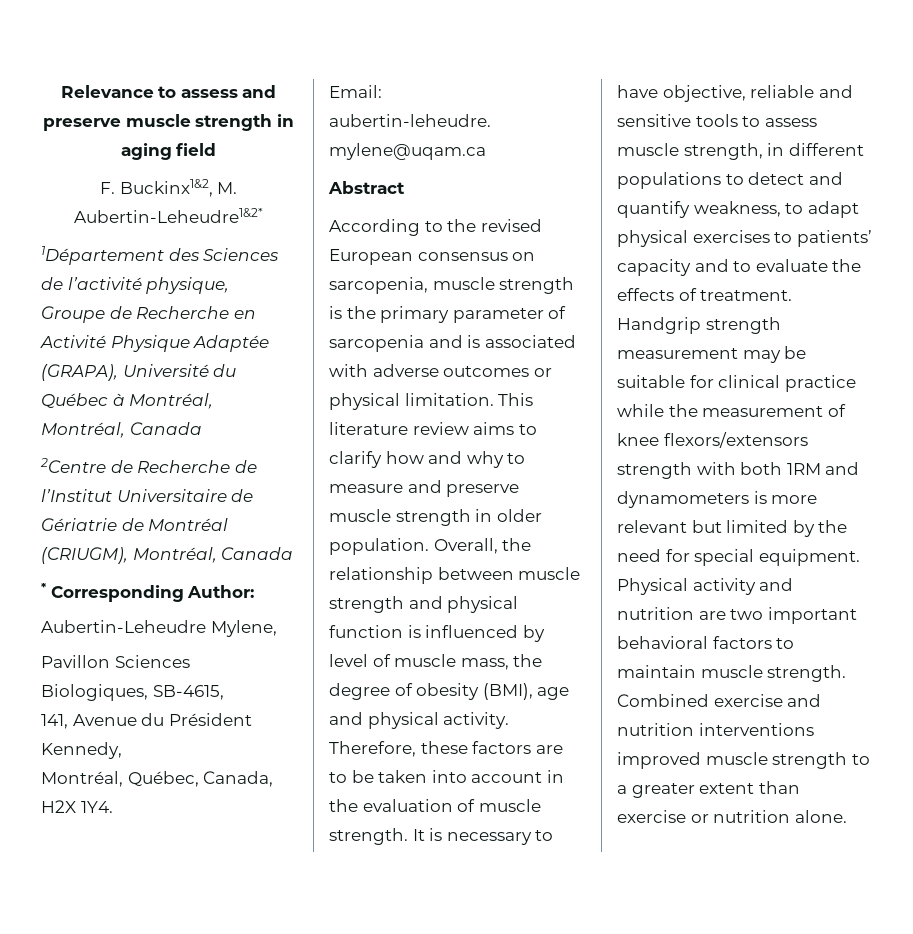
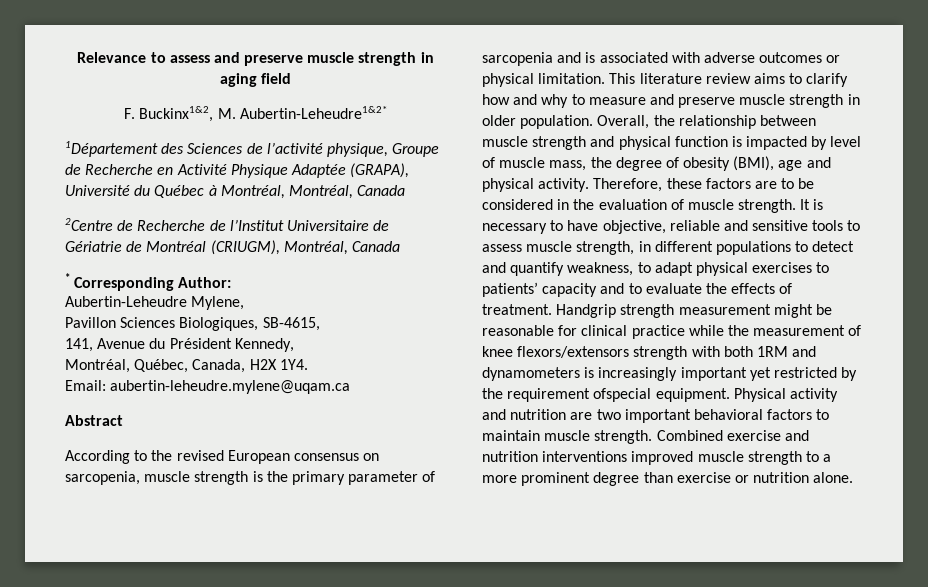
- Overall, the relationship between muscle strength and physical function is influenced by level of muscle mass, the degree of obesity (BMI), age and physical activity.
+ Overall, the relationship between muscle strength and physical function is impacted by level of muscle mass, the degree of obesity (BMI), age and physical activity.
- Therefore, these factors are to be taken into account in the evaluation of muscle strength.
+ Therefore, these factors are to be considered in the evaluation of muscle strength.
- Handgrip strength measurement may be suitable for clinical practice while the measurement of knee flexors/extensors strength with both 1RM and dynamometers is more relevant but limited by the need for special equipment.
+ Handgrip strength measurement might be reasonable for clinical practice while the measurement of knee flexors/extensors strength with both 1RM and dynamometers is increasingly important yet restricted by the requirement ofspecial equipment.
- Combined exercise and nutrition interventions improved muscle strength to a greater extent than exercise or nutrition alone.
+ Combined exercise and nutrition interventions improved muscle strength to a more prominent degree than exercise or nutrition alone.

